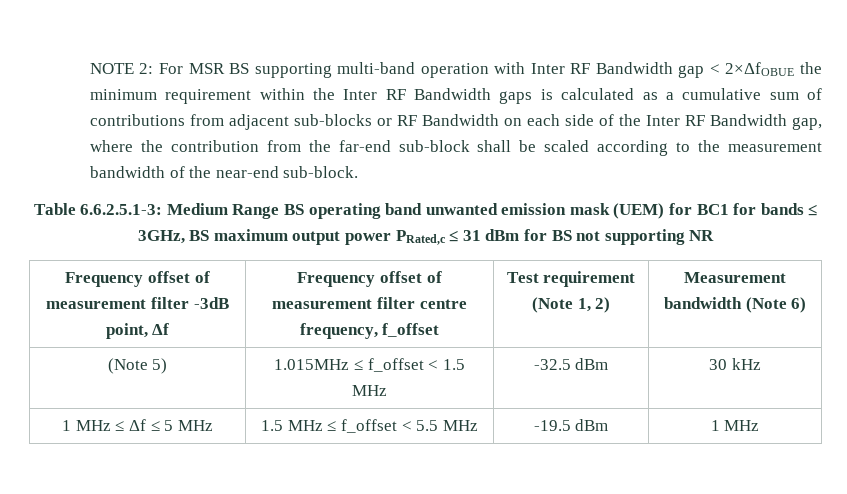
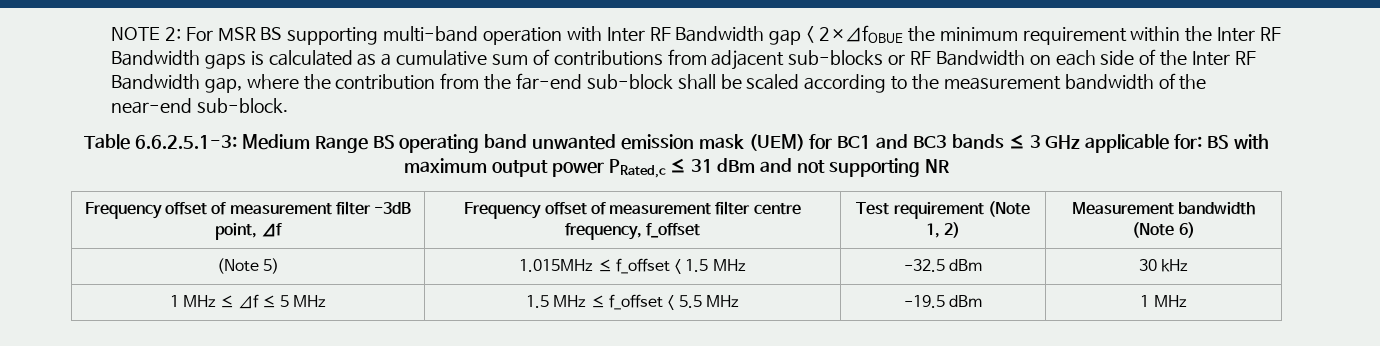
- Table 6.6.2.5.1-3: Medium Range BS operating band unwanted emission mask (UEM) for BC1 for bands ≤ 3GHz, BS maximum output power PRated,c ≤ 31 dBm for BS not supporting NR
+ Table 6.6.2.5.1-3: Medium Range BS operating band unwanted emission mask (UEM) for BC1 and BC3 bands ≤ 3 GHz applicable for: BS with maximum output power PRated,c ≤ 31 dBm and not supporting NR

